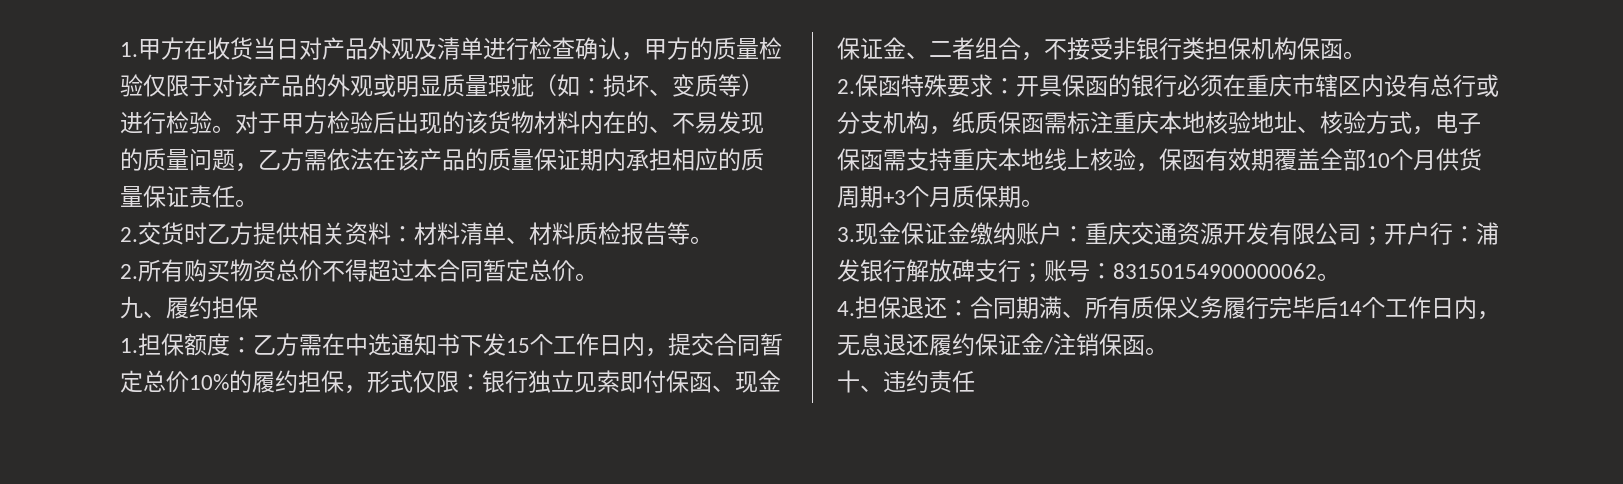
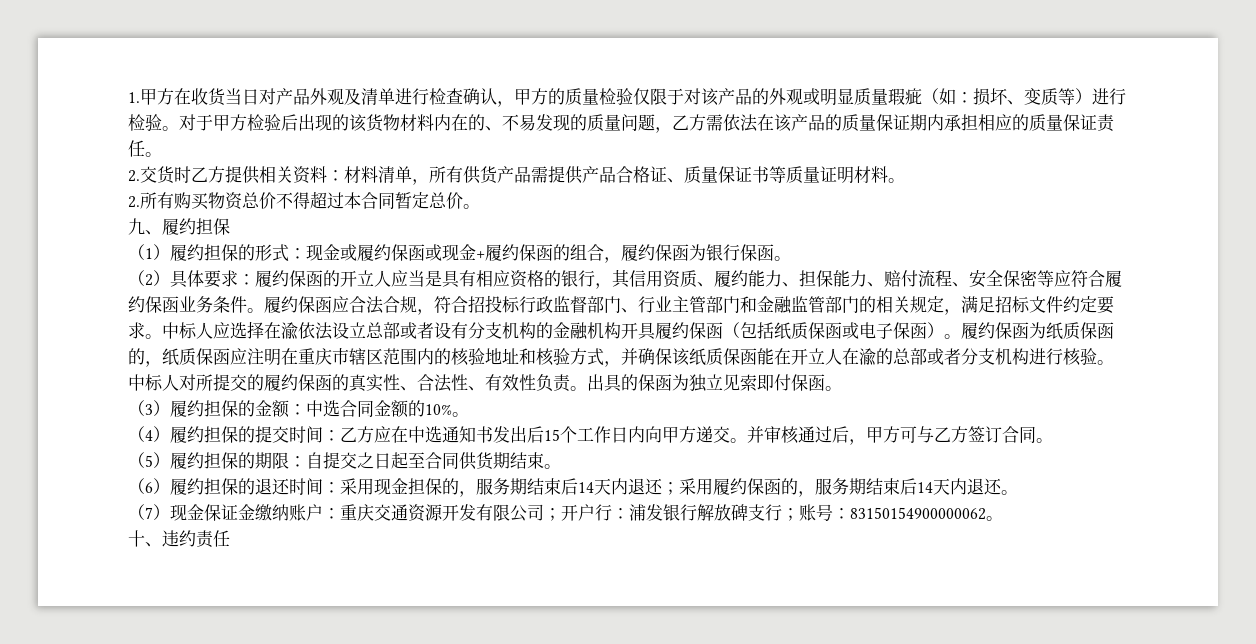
- 2.交货时乙方提供相关资料：材料清单、材料质检报告等。
+ 2.交货时乙方提供相关资料：材料清单，所有供货产品需提供产品合格证、质量保证书等质量证明材料。
- 1.担保额度：乙方需在中选通知书下发15个工作日内，提交合同暂定总价10%的履约担保，形式仅限：银行独立见索即付保函、现金保证金、二者组合，不接受非银行类担保机构保函。
- 2.保函特殊要求：开具保函的银行必须在重庆市辖区内设有总行或分支机构，纸质保函需标注重庆本地核验地址、核验方式，电子保函需支持重庆本地线上核验，保函有效期覆盖全部10个月供货周期+3个月质保期。
- 3.现金保证金缴纳账户：重庆交通资源开发有限公司；开户行：浦发银行解放碑支行；账号：83150154900000062。
+ （1）履约担保的形式：现金或履约保函或现金+履约保函的组合，履约保函为银行保函。
+ （2）具体要求：履约保函的开立人应当是具有相应资格的银行，其信用资质、履约能力、担保能力、赔付流程、安全保密等应符合履约保函业务条件。履约保函应合法合规，符合招投标行政监督部门、行业主管部门和金融监管部门的相关规定，满足招标文件约定要求。中标人应选择在渝依法设立总部或者设有分支机构的金融机构开具履约保函（包括纸质保函或电子保函）。履约保函为纸质保函的，纸质保函应注明在重庆市辖区范围内的核验地址和核验方式，并确保该纸质保函能在开立人在渝的总部或者分支机构进行核验。中标人对所提交的履约保函的真实性、合法性、有效性负责。出具的保函为独立见索即付保函。
+ （3）履约担保的金额：中选合同金额的10%。
+ （4）履约担保的提交时间：乙方应在中选通知书发出后15个工作日内向甲方递交。并审核通过后，甲方可与乙方签订合同。
+ （5）履约担保的期限：自提交之日起至合同供货期结束。
+ （6）履约担保的退还时间：采用现金担保的，服务期结束后14天内退还；采用履约保函的，服务期结束后14天内退还。
+ （7）现金保证金缴纳账户：重庆交通资源开发有限公司；开户行：浦发银行解放碑支行；账号：83150154900000062。
- 4.担保退还：合同期满、所有质保义务履行完毕后14个工作日内，无息退还履约保证金/注销保函。

